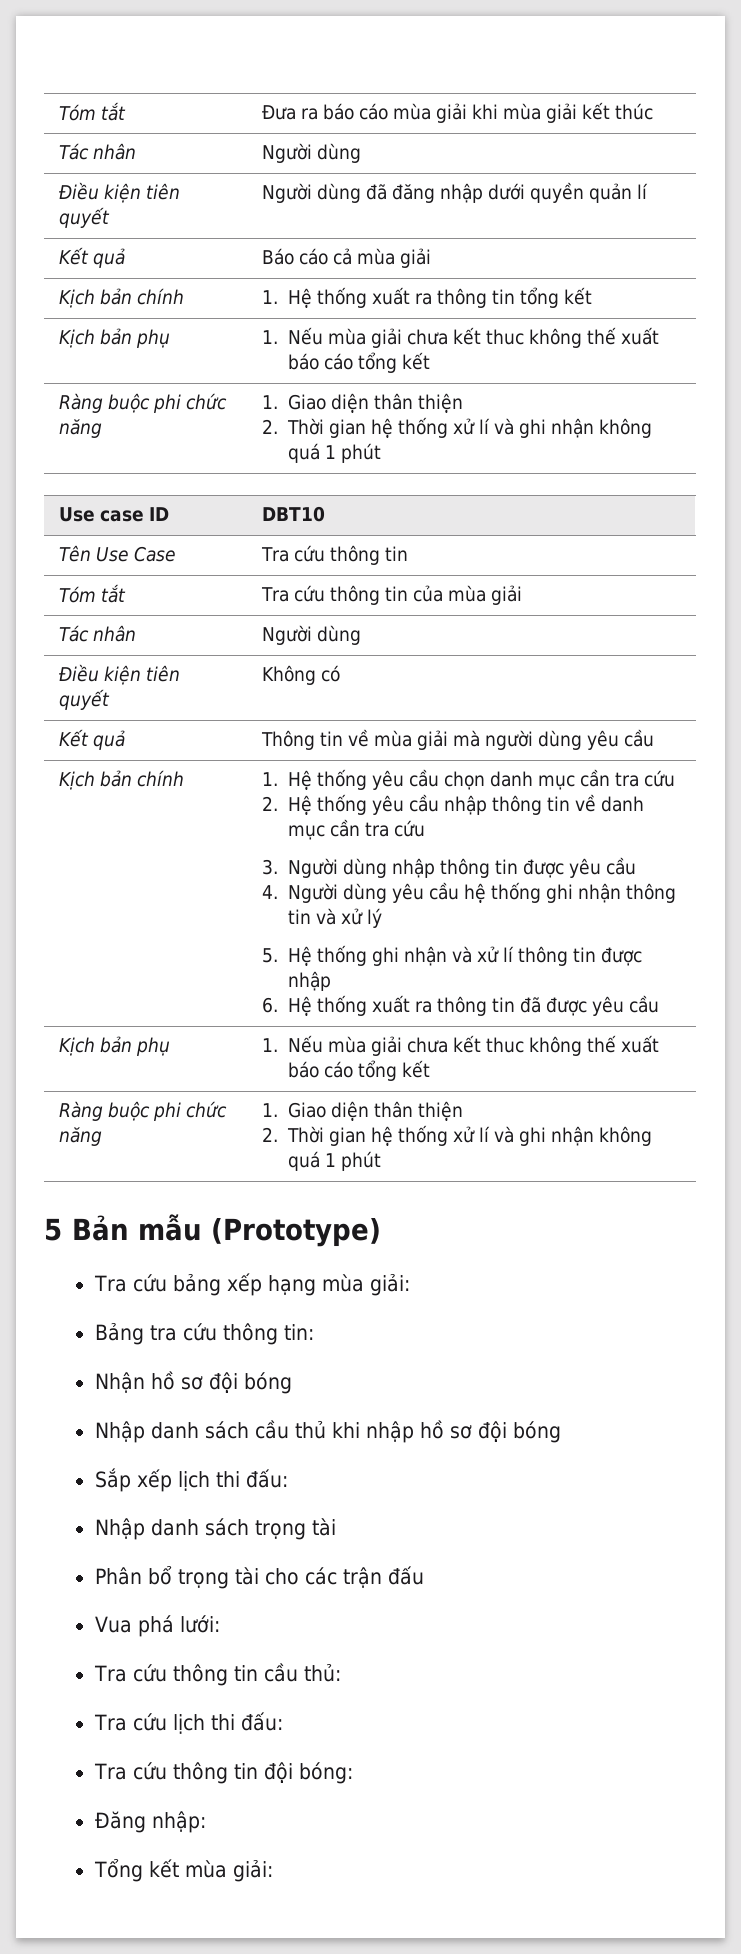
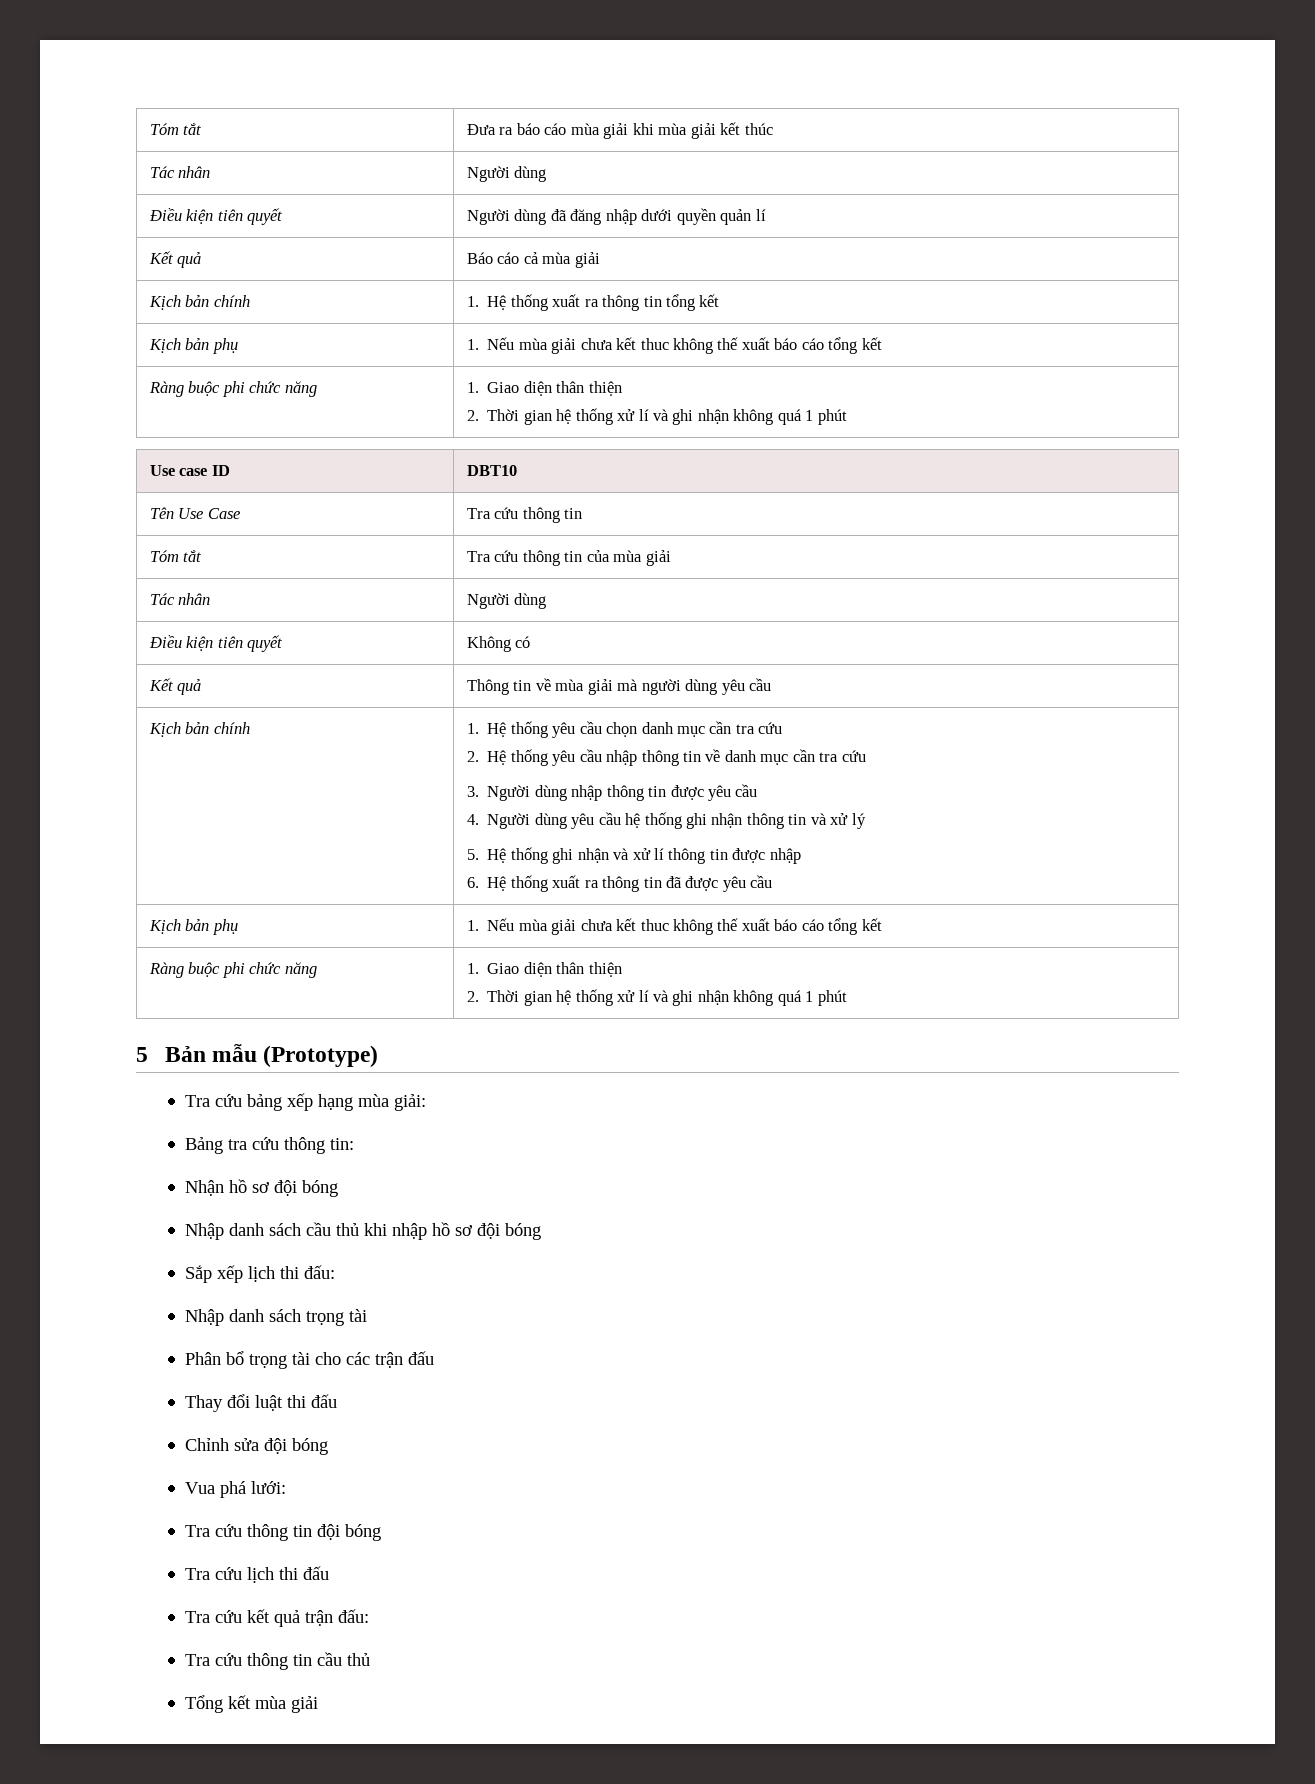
+ Thay đổi luật thi đấu
+ Chỉnh sửa đội bóng
- Tra cứu thông tin cầu thủ:
+ Tra cứu thông tin đội bóng
- Tra cứu lịch thi đấu:
+ Tra cứu lịch thi đấu
+ Tra cứu kết quả trận đấu:
- Tra cứu thông tin đội bóng:
- Đăng nhập:
+ Tra cứu thông tin cầu thủ
- Tổng kết mùa giải:
+ Tổng kết mùa giải

